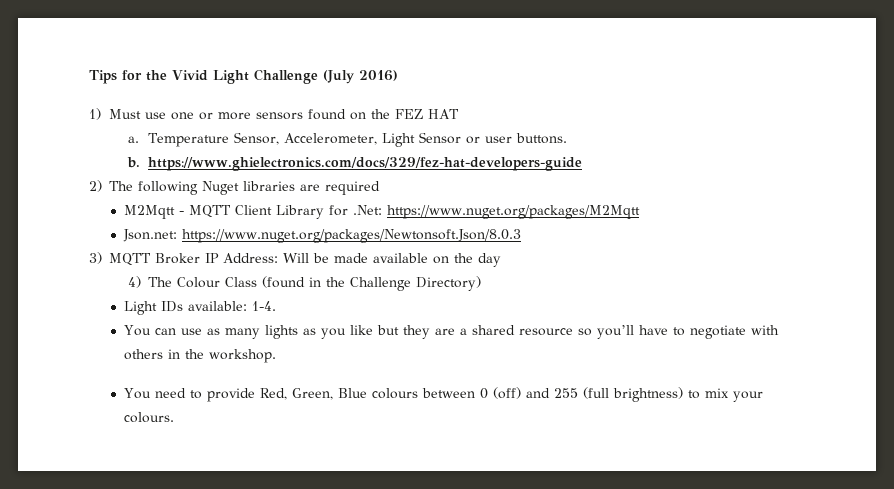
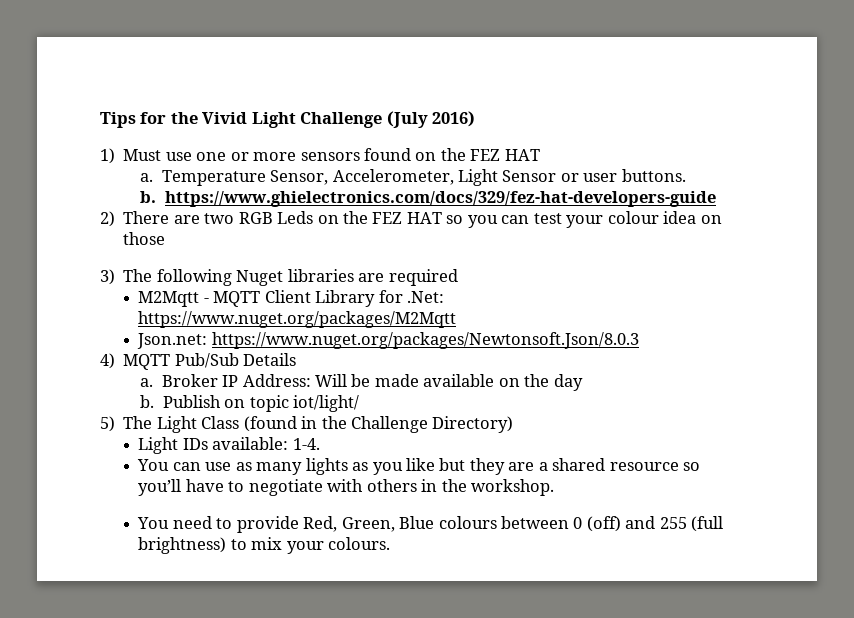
- 2) The following Nuget libraries are required
+ 2) There are two RGB Leds on the FEZ HAT so you can test your colour idea on those
+ 3) The following Nuget libraries are required
- 3) MQTT Broker IP Address: Will be made available on the day
+ 4) MQTT Pub/Sub Details
+ a. Broker IP Address: Will be made available on the day
- 4) The Colour Class (found in the Challenge Directory)
+ b. Publish on topic iot/light/
+ 5) The Light Class (found in the Challenge Directory)

